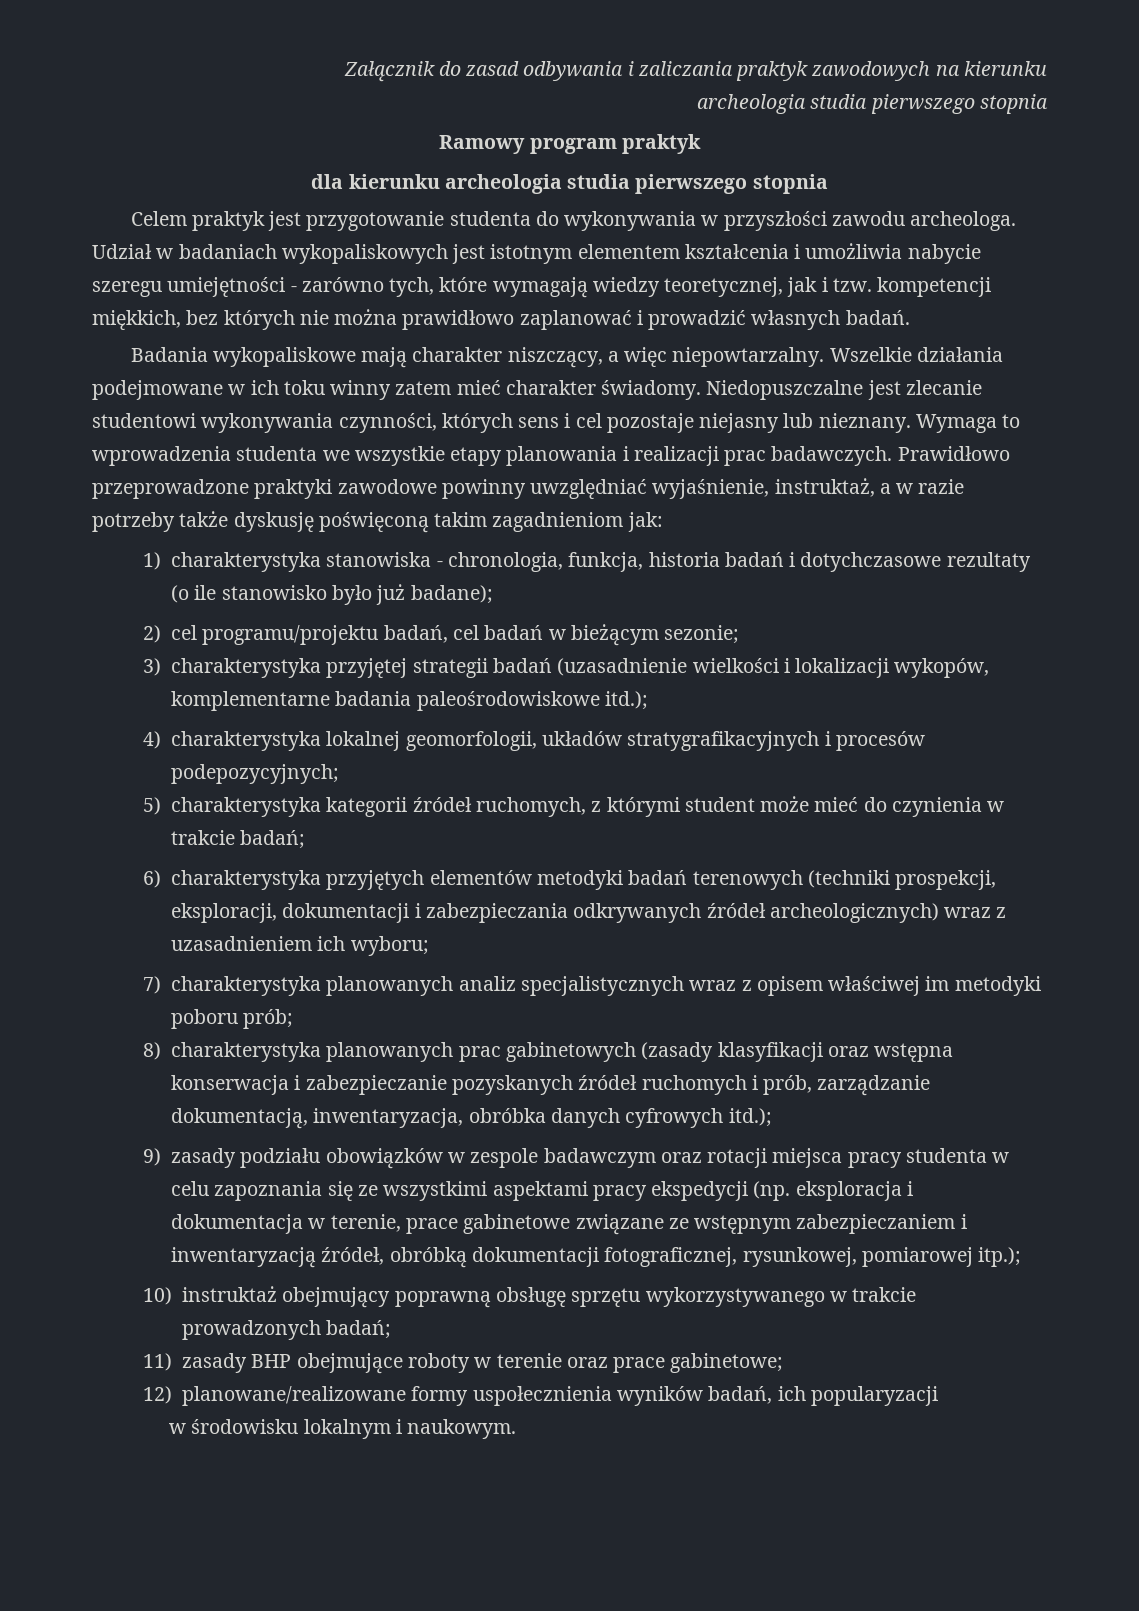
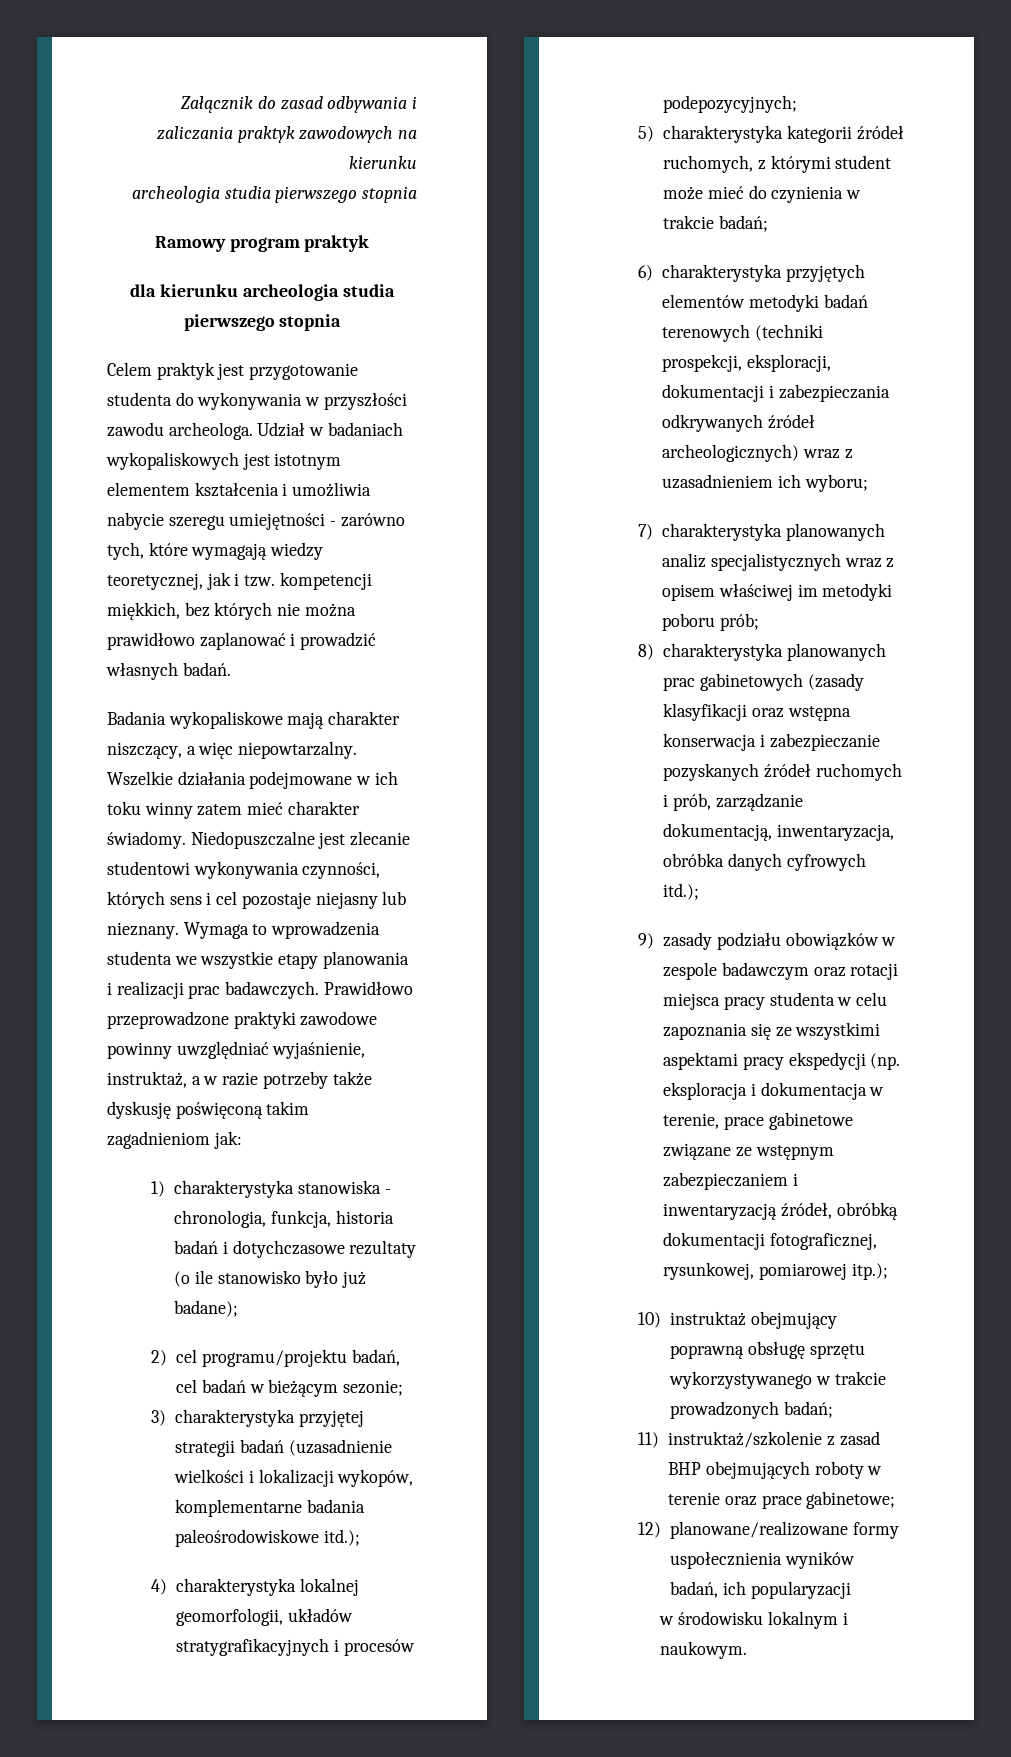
- 11) zasady BHP obejmujące roboty w terenie oraz prace gabinetowe;
+ 11) instruktaż/szkolenie z zasad BHP obejmujących roboty w terenie oraz prace gabinetowe;

